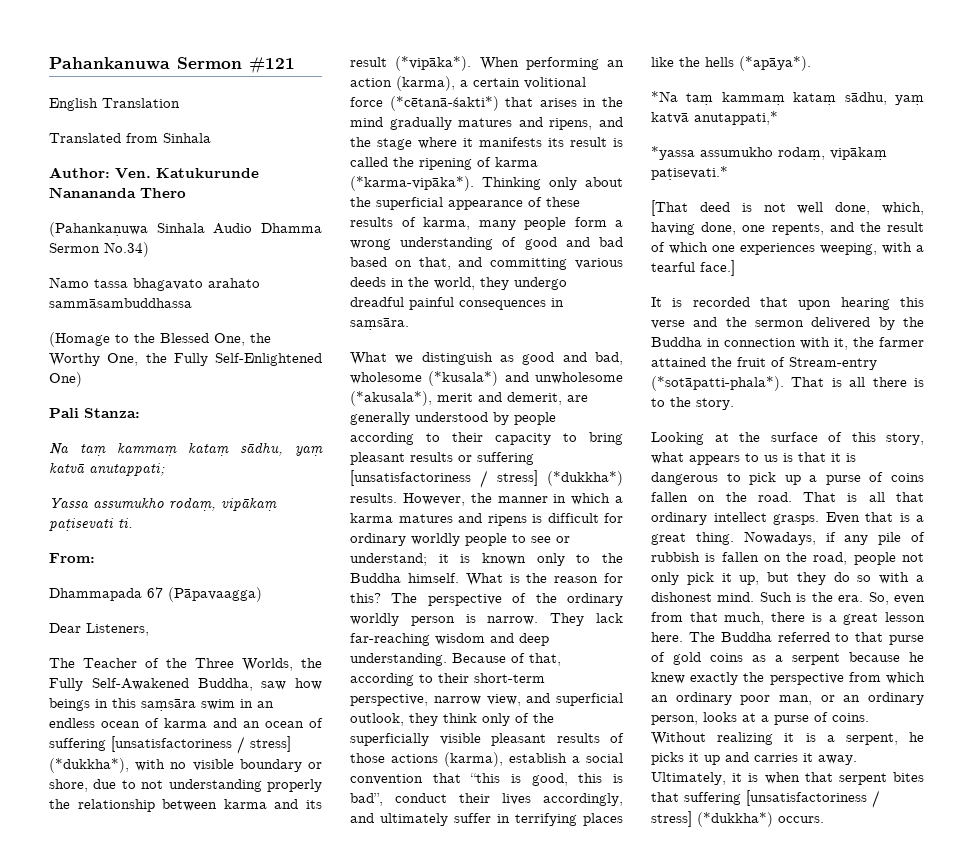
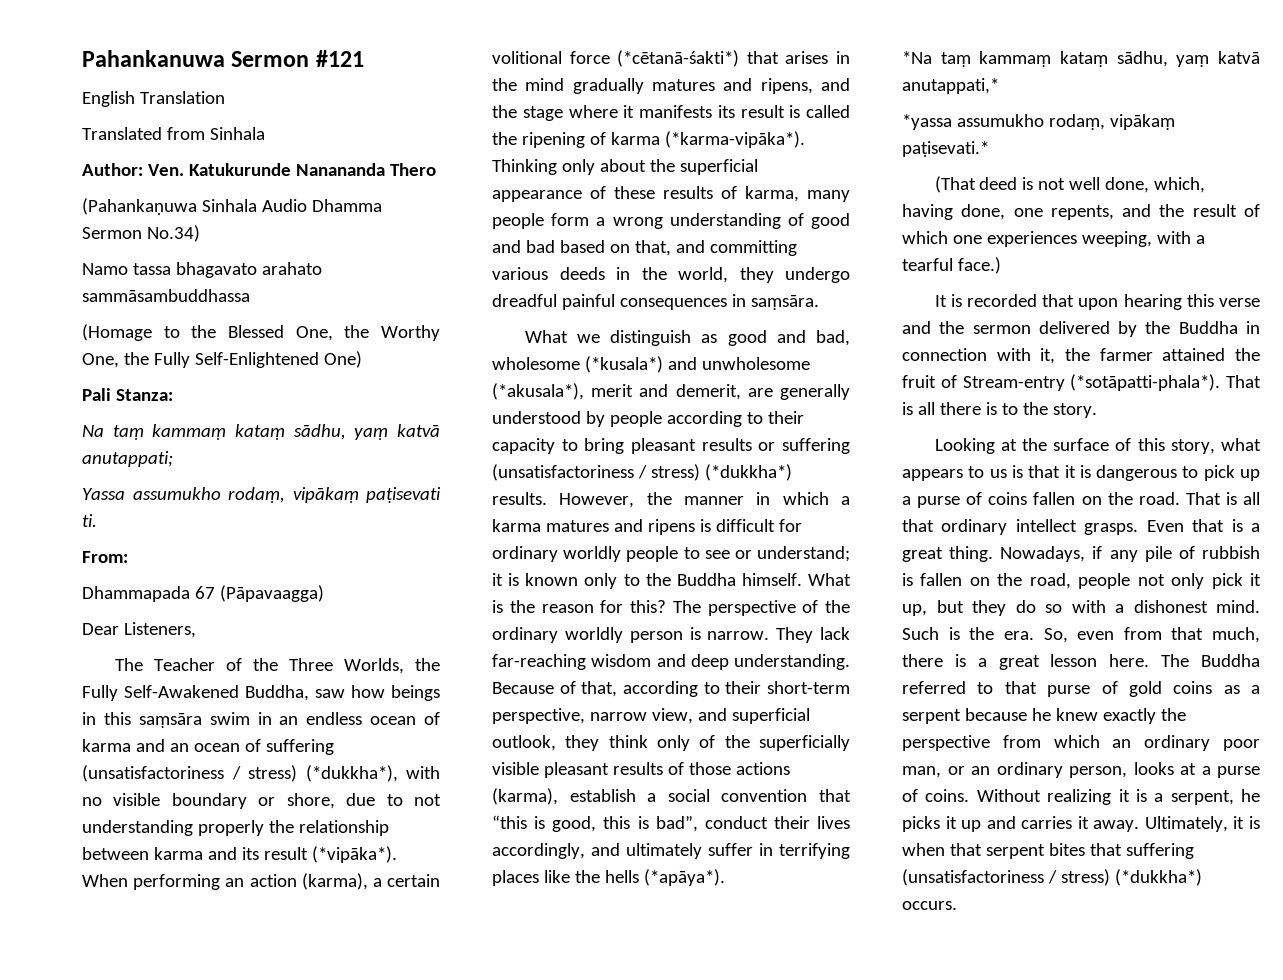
- The Teacher of the Three Worlds, the Fully Self-Awakened Buddha, saw how beings in this saṃsāra swim in an endless ocean of karma and an ocean of suffering [unsatisfactoriness / stress] (*dukkha*), with no visible boundary or shore, due to not understanding properly the relationship between karma and its result (*vipāka*).
+ The Teacher of the Three Worlds, the Fully Self-Awakened Buddha, saw how beings in this saṃsāra swim in an endless ocean of karma and an ocean of suffering (unsatisfactoriness / stress) (*dukkha*), with no visible boundary or shore, due to not understanding properly the relationship between karma and its result (*vipāka*).
- What we distinguish as good and bad, wholesome (*kusala*) and unwholesome (*akusala*), merit and demerit, are generally understood by people according to their capacity to bring pleasant results or suffering [unsatisfactoriness / stress] (*dukkha*) results.
+ What we distinguish as good and bad, wholesome (*kusala*) and unwholesome (*akusala*), merit and demerit, are generally understood by people according to their capacity to bring pleasant results or suffering (unsatisfactoriness / stress) (*dukkha*) results.
- [That deed is not well done, which, having done, one repents, and the result of which one experiences weeping, with a tearful face.]
+ (That deed is not well done, which, having done, one repents, and the result of which one experiences weeping, with a tearful face.)
- Ultimately, it is when that serpent bites that suffering [unsatisfactoriness / stress] (*dukkha*) occurs.
+ Ultimately, it is when that serpent bites that suffering (unsatisfactoriness / stress) (*dukkha*) occurs.

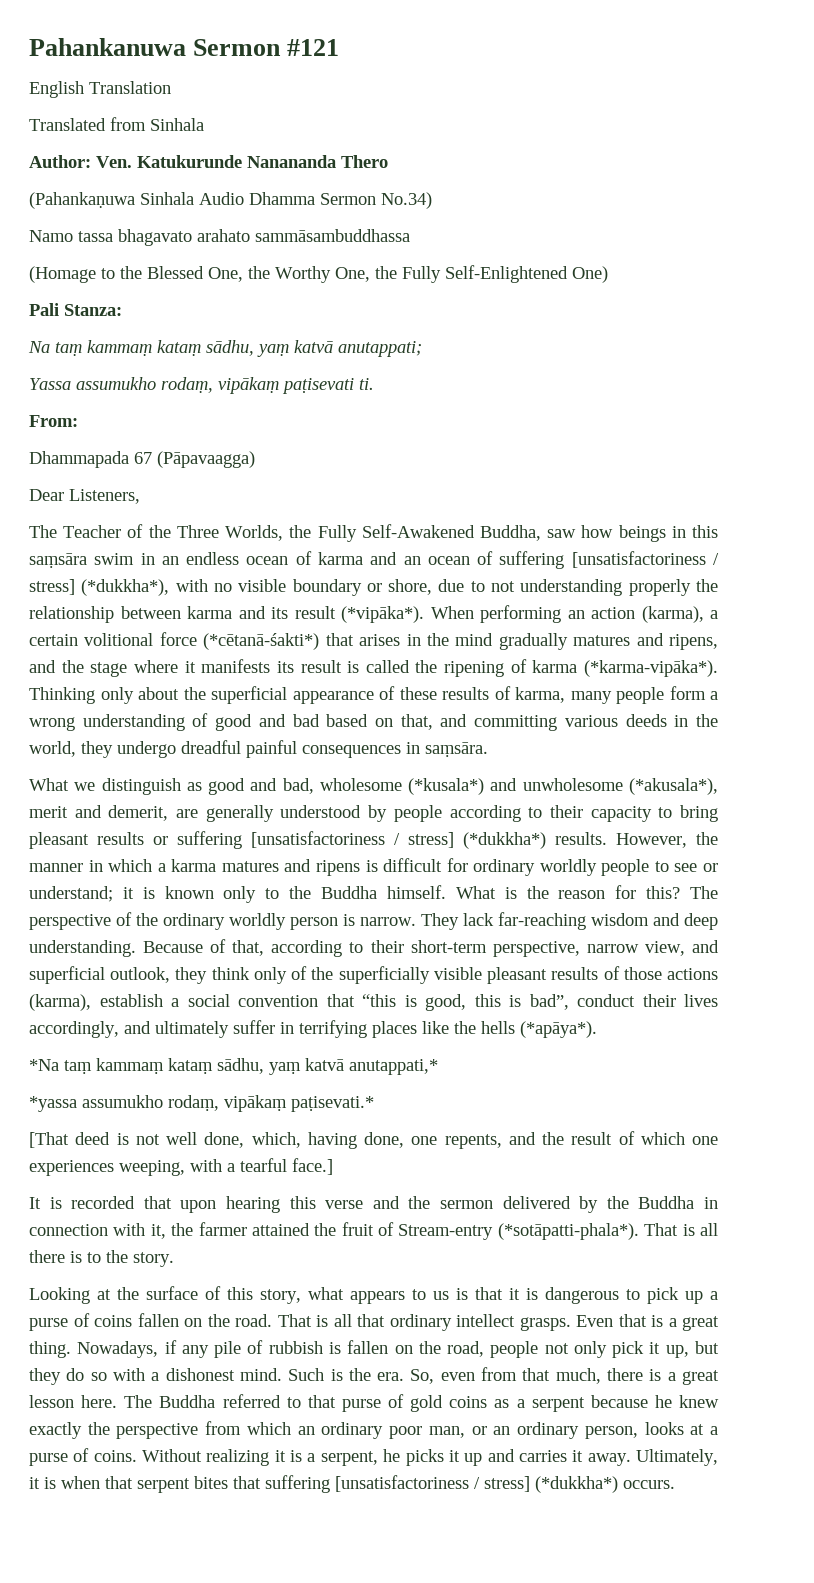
- The Teacher of the Three Worlds, the Fully Self-Awakened Buddha, saw how beings in this saṃsāra swim in an endless ocean of karma and an ocean of suffering (unsatisfactoriness / stress) (*dukkha*), with no visible boundary or shore, due to not understanding properly the relationship between karma and its result (*vipāka*).
+ The Teacher of the Three Worlds, the Fully Self-Awakened Buddha, saw how beings in this saṃsāra swim in an endless ocean of karma and an ocean of suffering [unsatisfactoriness / stress] (*dukkha*), with no visible boundary or shore, due to not understanding properly the relationship between karma and its result (*vipāka*).
- What we distinguish as good and bad, wholesome (*kusala*) and unwholesome (*akusala*), merit and demerit, are generally understood by people according to their capacity to bring pleasant results or suffering (unsatisfactoriness / stress) (*dukkha*) results.
+ What we distinguish as good and bad, wholesome (*kusala*) and unwholesome (*akusala*), merit and demerit, are generally understood by people according to their capacity to bring pleasant results or suffering [unsatisfactoriness / stress] (*dukkha*) results.
- (That deed is not well done, which, having done, one repents, and the result of which one experiences weeping, with a tearful face.)
+ [That deed is not well done, which, having done, one repents, and the result of which one experiences weeping, with a tearful face.]
- Ultimately, it is when that serpent bites that suffering (unsatisfactoriness / stress) (*dukkha*) occurs.
+ Ultimately, it is when that serpent bites that suffering [unsatisfactoriness / stress] (*dukkha*) occurs.

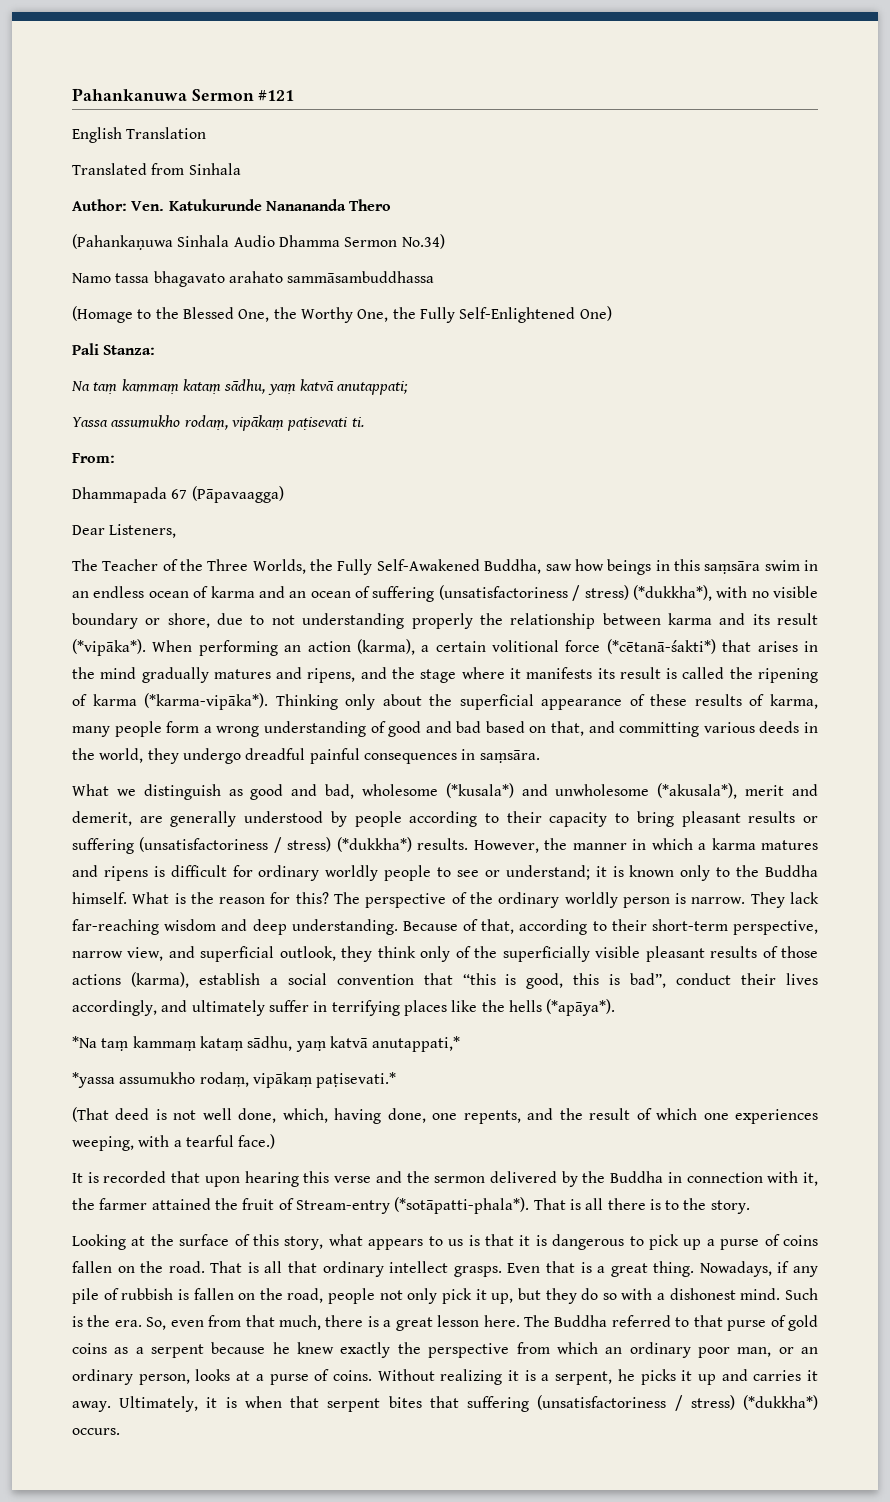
- The Teacher of the Three Worlds, the Fully Self-Awakened Buddha, saw how beings in this saṃsāra swim in an endless ocean of karma and an ocean of suffering [unsatisfactoriness / stress] (*dukkha*), with no visible boundary or shore, due to not understanding properly the relationship between karma and its result (*vipāka*).
+ The Teacher of the Three Worlds, the Fully Self-Awakened Buddha, saw how beings in this saṃsāra swim in an endless ocean of karma and an ocean of suffering (unsatisfactoriness / stress) (*dukkha*), with no visible boundary or shore, due to not understanding properly the relationship between karma and its result (*vipāka*).
- What we distinguish as good and bad, wholesome (*kusala*) and unwholesome (*akusala*), merit and demerit, are generally understood by people according to their capacity to bring pleasant results or suffering [unsatisfactoriness / stress] (*dukkha*) results.
+ What we distinguish as good and bad, wholesome (*kusala*) and unwholesome (*akusala*), merit and demerit, are generally understood by people according to their capacity to bring pleasant results or suffering (unsatisfactoriness / stress) (*dukkha*) results.
- [That deed is not well done, which, having done, one repents, and the result of which one experiences weeping, with a tearful face.]
+ (That deed is not well done, which, having done, one repents, and the result of which one experiences weeping, with a tearful face.)
- Ultimately, it is when that serpent bites that suffering [unsatisfactoriness / stress] (*dukkha*) occurs.
+ Ultimately, it is when that serpent bites that suffering (unsatisfactoriness / stress) (*dukkha*) occurs.

